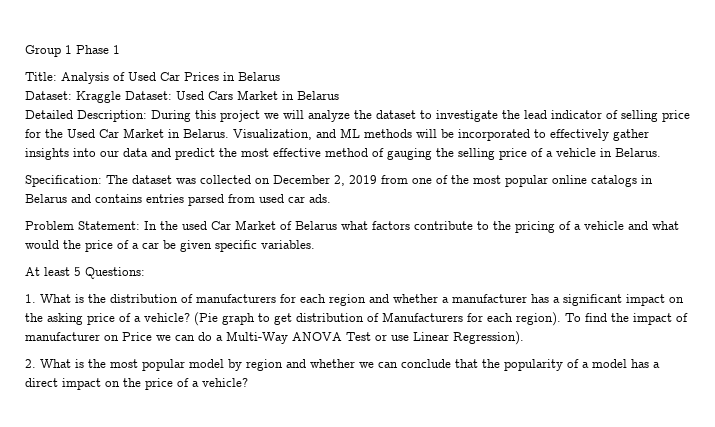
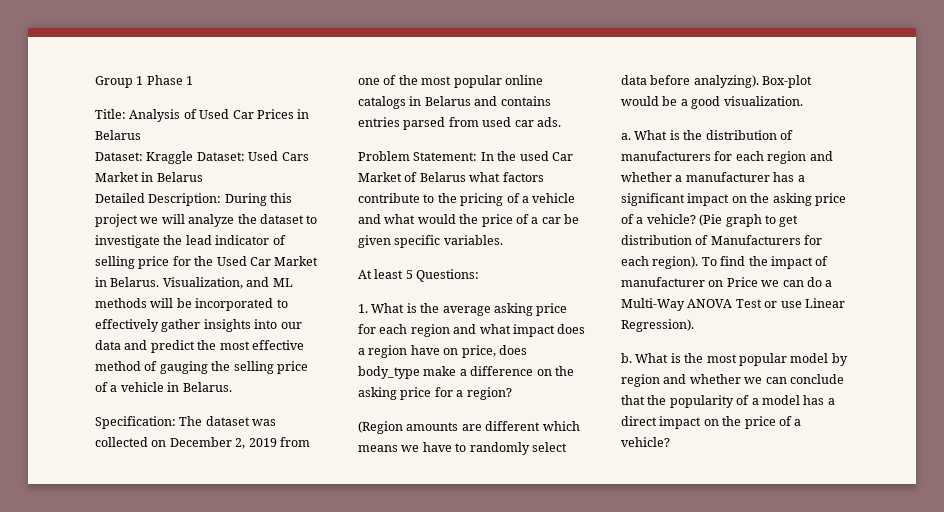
- 1. What is the distribution of manufacturers for each region and whether a manufacturer has a significant impact on the asking price of a vehicle?
+ 1. What is the average asking price for each region and what impact does a region have on price, does body_type make a difference on the asking price for a region?
+ (Region amounts are different which means we have to randomly select data before analyzing). Box-plot would be a good visualization.
+ a. What is the distribution of manufacturers for each region and whether a manufacturer has a significant impact on the asking price of a vehicle?
- 2. What is the most popular model by region and whether we can conclude that the popularity of a model has a direct impact on the price of a vehicle?
+ b. What is the most popular model by region and whether we can conclude that the popularity of a model has a direct impact on the price of a vehicle?

